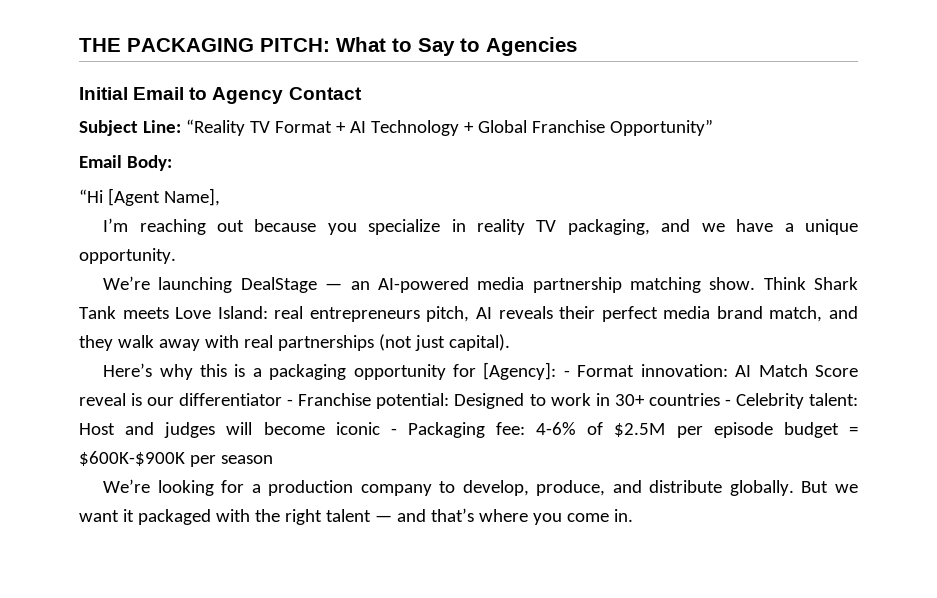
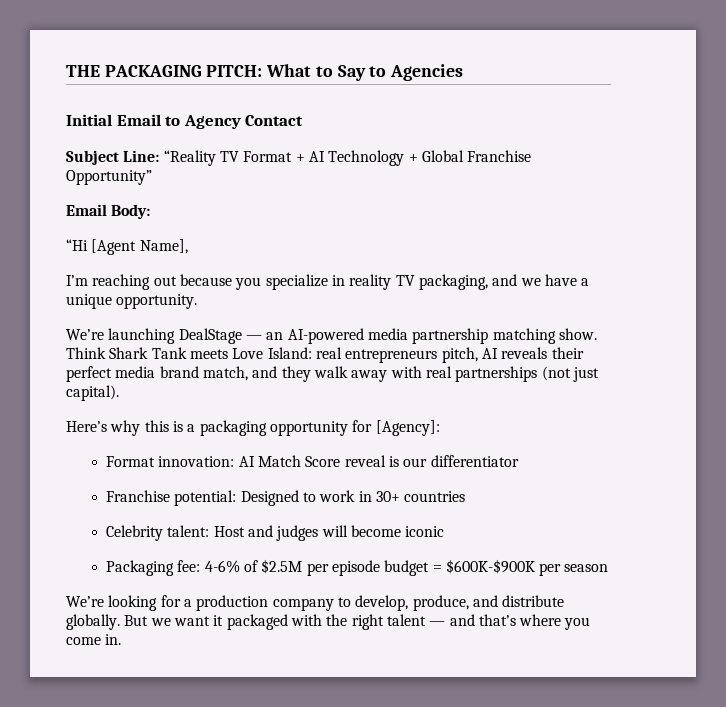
- Here’s why this is a packaging opportunity for [Agency]: - Format innovation: AI Match Score reveal is our differentiator - Franchise potential: Designed to work in 30+ countries - Celebrity talent: Host and judges will become iconic - Packaging fee: 4-6% of $2.5M per episode budget = $600K-$900K per season
+ Here’s why this is a packaging opportunity for [Agency]:
+ Format innovation: AI Match Score reveal is our differentiator
+ Franchise potential: Designed to work in 30+ countries
+ Celebrity talent: Host and judges will become iconic
+ Packaging fee: 4-6% of $2.5M per episode budget = $600K-$900K per season

